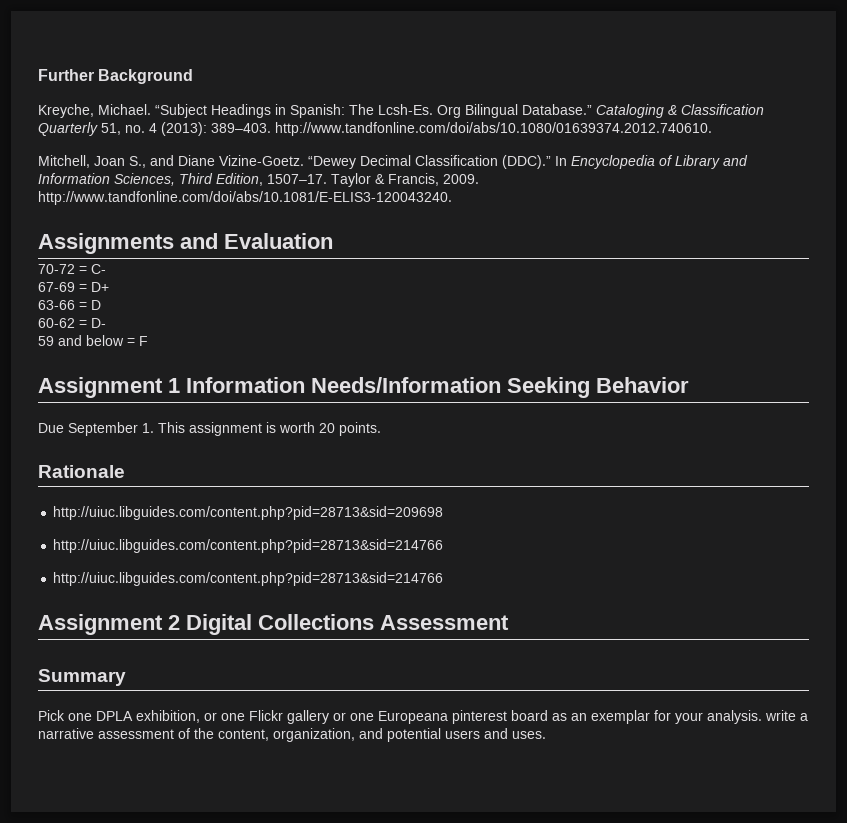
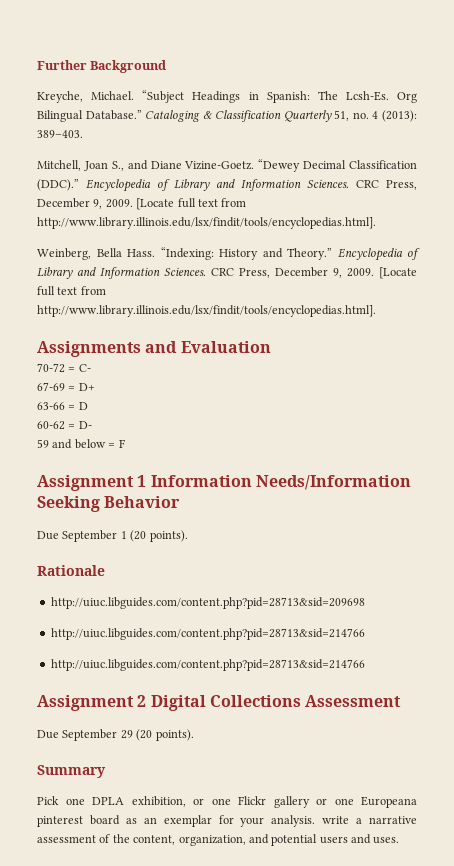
- Cataloging & Classification Quarterly 51, no. 4 (2013): 389–403. http://www.tandfonline.com/doi/abs/10.1080/01639374.2012.740610.
+ Cataloging & Classification Quarterly 51, no. 4 (2013): 389–403.
- “Dewey Decimal Classification (DDC).” In Encyclopedia of Library and Information Sciences, Third Edition, 1507–17. Taylor & Francis, 2009. http://www.tandfonline.com/doi/abs/10.1081/E-ELIS3-120043240.
+ “Dewey Decimal Classification (DDC).” Encyclopedia of Library and Information Sciences. CRC Press, December 9, 2009. [Locate full text from http://www.library.illinois.edu/lsx/findit/tools/encyclopedias.html].
+ Weinberg, Bella Hass. “Indexing: History and Theory.” Encyclopedia of Library and Information Sciences. CRC Press, December 9, 2009. [Locate full text from http://www.library.illinois.edu/lsx/findit/tools/encyclopedias.html].
- Due September 1. This assignment is worth 20 points.
+ Due September 1 (20 points).
+ Due September 29 (20 points).

